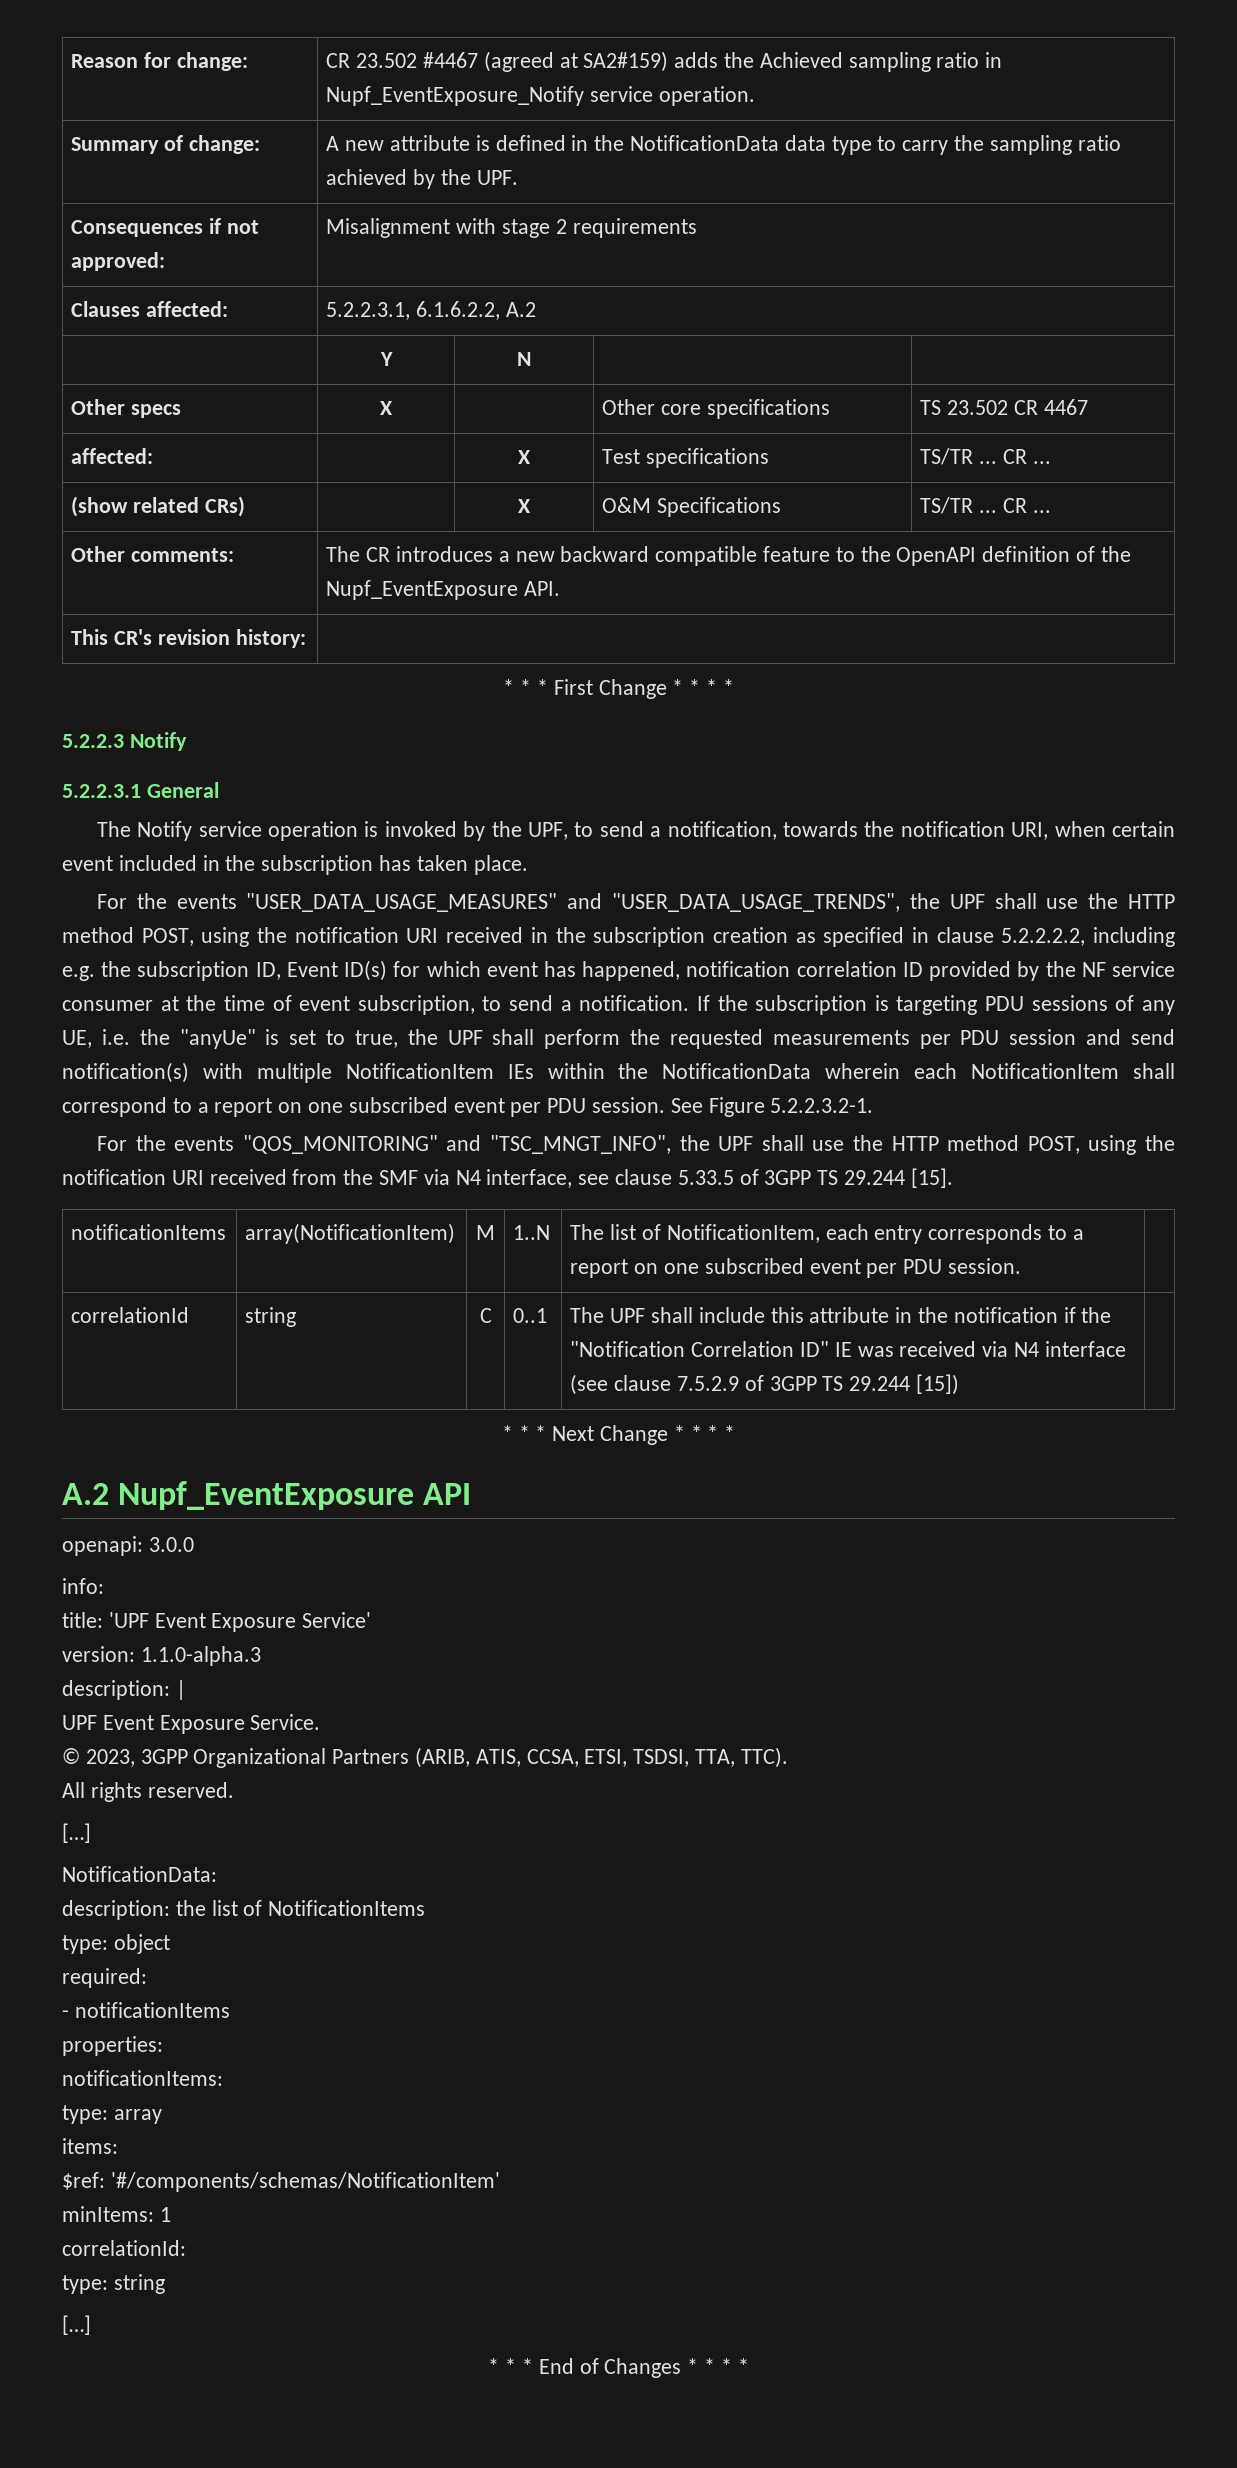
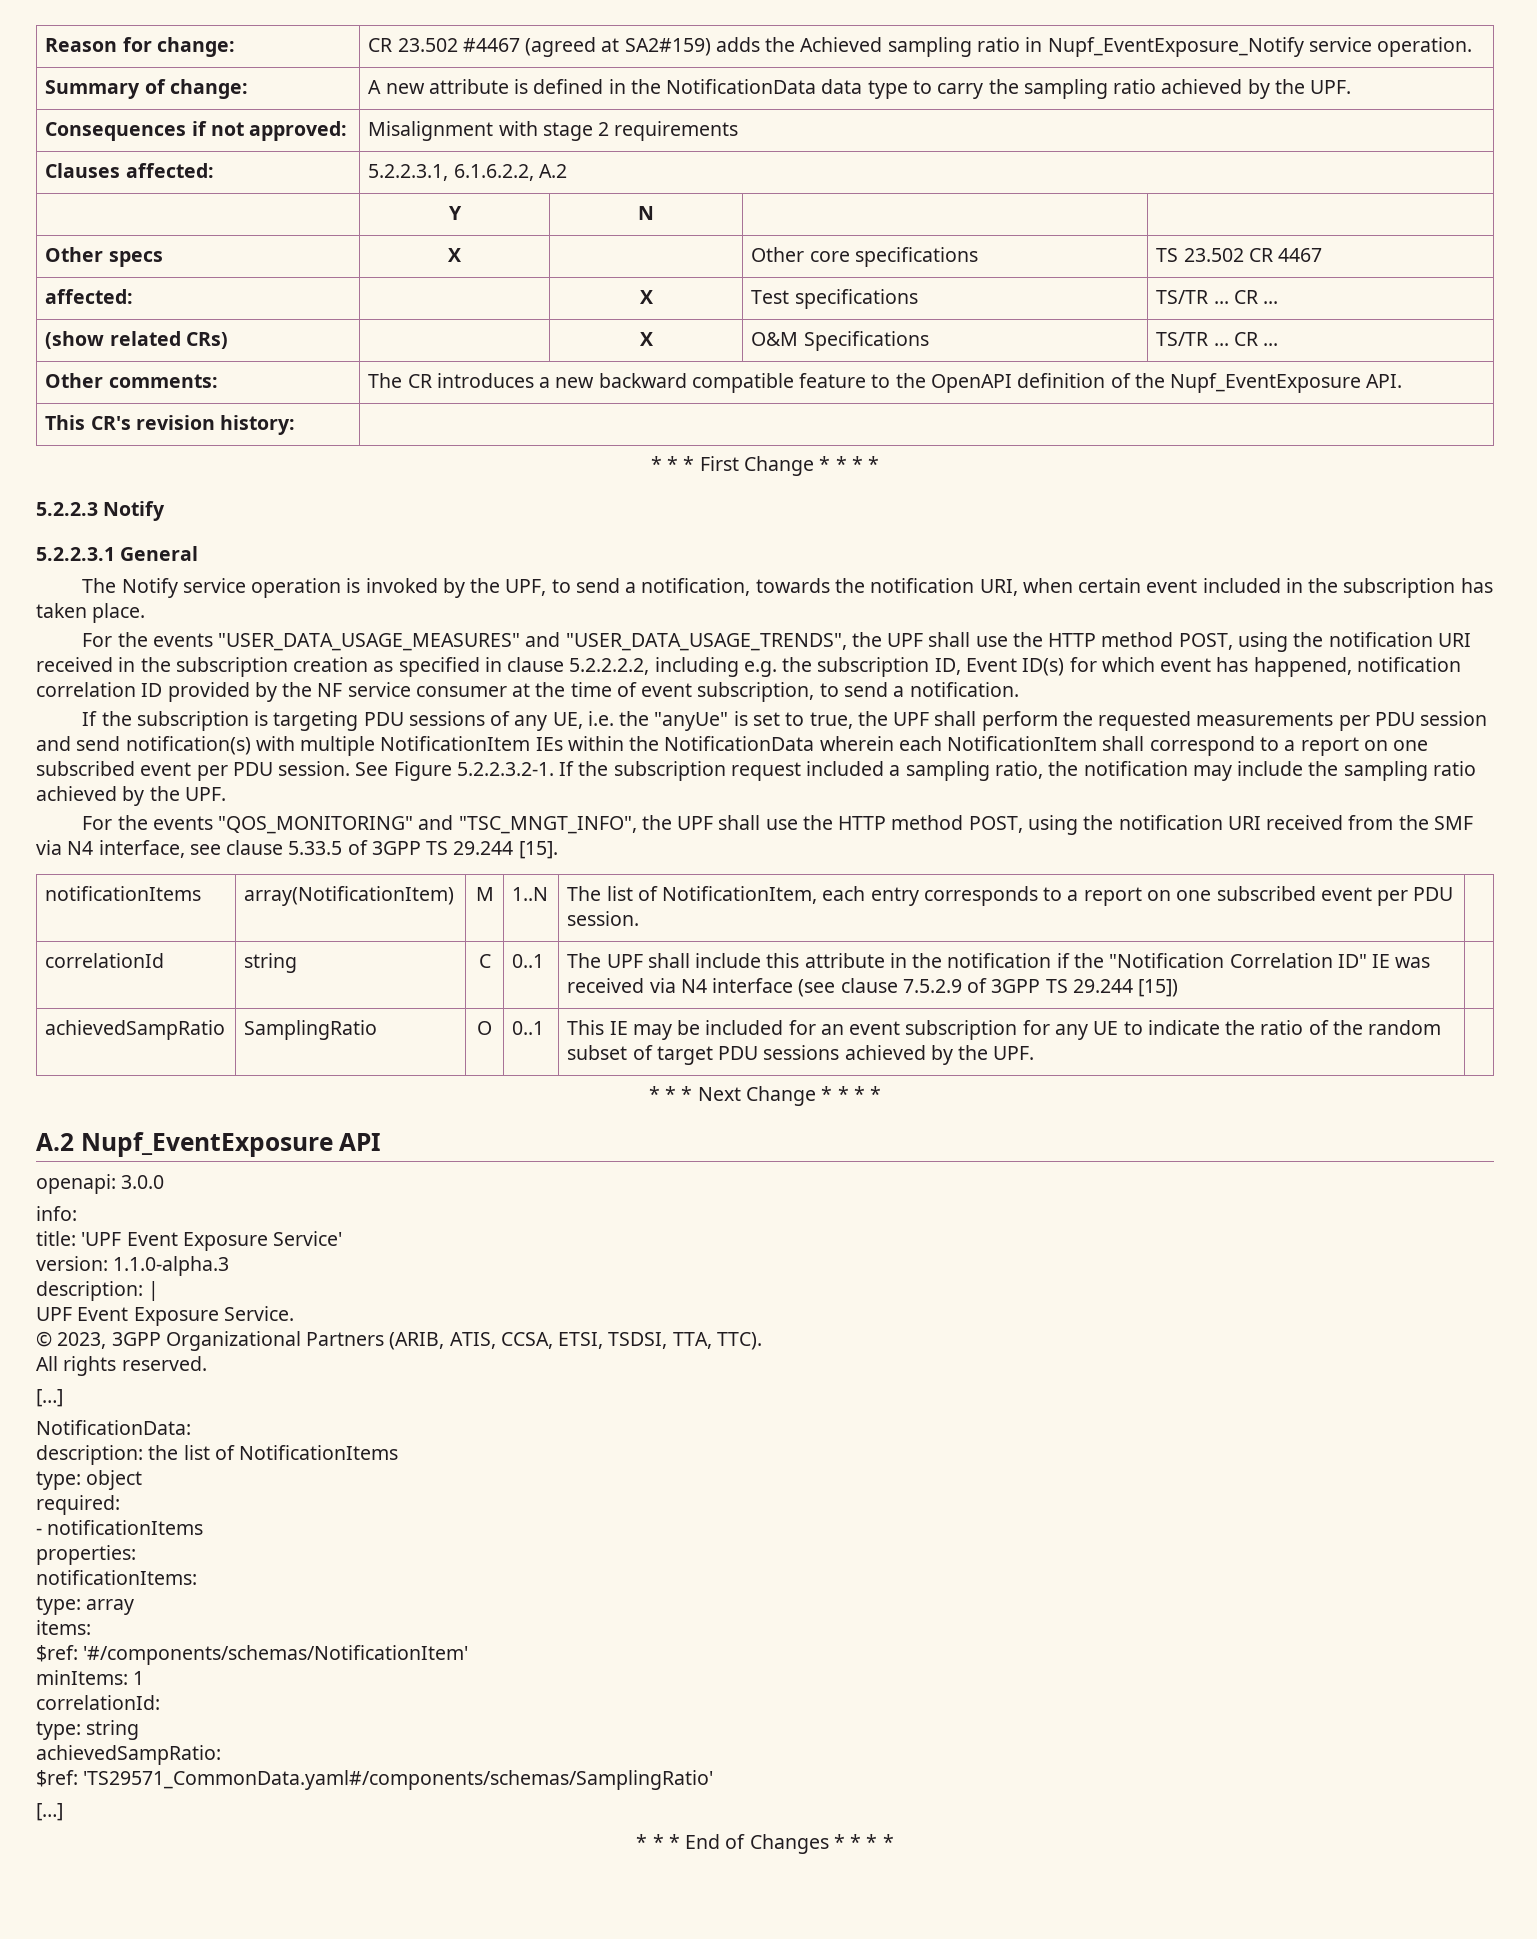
- For the events "USER_DATA_USAGE_MEASURES" and "USER_DATA_USAGE_TRENDS", the UPF shall use the HTTP method POST, using the notification URI received in the subscription creation as specified in clause 5.2.2.2.2, including e.g. the subscription ID, Event ID(s) for which event has happened, notification correlation ID provided by the NF service consumer at the time of event subscription, to send a notification. If the subscription is targeting PDU sessions of any UE, i.e. the "anyUe" is set to true, the UPF shall perform the requested measurements per PDU session and send notification(s) with multiple NotificationItem IEs within the NotificationData wherein each NotificationItem shall correspond to a report on one subscribed event per PDU session.
+ For the events "USER_DATA_USAGE_MEASURES" and "USER_DATA_USAGE_TRENDS", the UPF shall use the HTTP method POST, using the notification URI received in the subscription creation as specified in clause 5.2.2.2.2, including e.g. the subscription ID, Event ID(s) for which event has happened, notification correlation ID provided by the NF service consumer at the time of event subscription, to send a notification.
+ If the subscription is targeting PDU sessions of any UE, i.e. the "anyUe" is set to true, the UPF shall perform the requested measurements per PDU session and send notification(s) with multiple NotificationItem IEs within the NotificationData wherein each NotificationItem shall correspond to a report on one subscribed event per PDU session.
- See Figure 5.2.2.3.2-1.
+ See Figure 5.2.2.3.2-1. If the subscription request included a sampling ratio, the notification may include the sampling ratio achieved by the UPF.
+ achievedSampRatio | SamplingRatio | O | 0..1 | This IE may be included for an event subscription for any UE to indicate the ratio of the random subset of target PDU sessions achieved by the UPF. |
+ achievedSampRatio:
+ $ref: 'TS29571_CommonData.yaml#/components/schemas/SamplingRatio'

